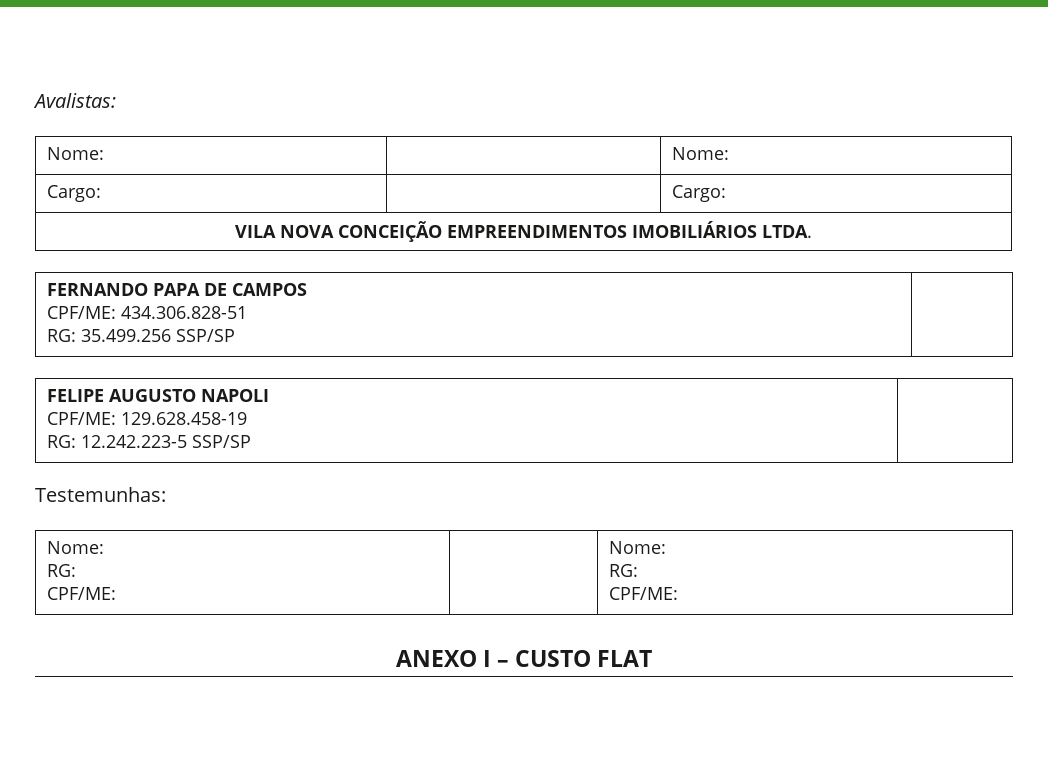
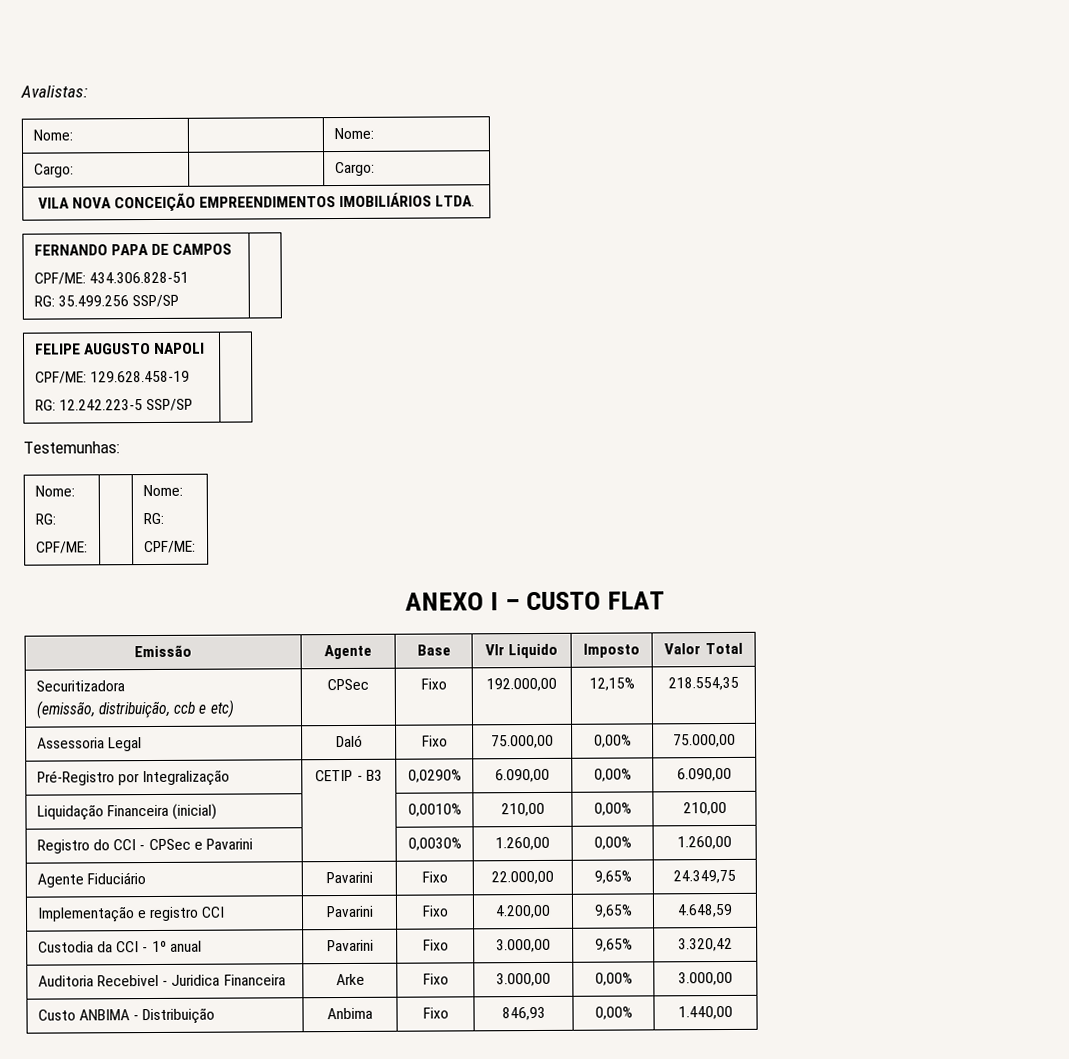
+ Emissão | Agente | Base | Vlr Liquido | Imposto | Valor Total
+ Securitizadora
+ (emissão, distribuição, ccb e etc) | CPSec | Fixo | 192.000,00 | 12,15% | 218.554,35
+ Assessoria Legal | Daló | Fixo | 75.000,00 | 0,00% | 75.000,00
+ Pré-Registro por Integralização | CETIP - B3 | 0,0290% | 6.090,00 | 0,00% | 6.090,00
+ Liquidação Financeira (inicial) | | 0,0010% | 210,00 | 0,00% | 210,00
+ Registro do CCI - CPSec e Pavarini | | 0,0030% | 1.260,00 | 0,00% | 1.260,00
+ Agente Fiduciário | Pavarini | Fixo | 22.000,00 | 9,65% | 24.349,75
+ Implementação e registro CCI | Pavarini | Fixo | 4.200,00 | 9,65% | 4.648,59
+ Custodia da CCI - 1º anual | Pavarini | Fixo | 3.000,00 | 9,65% | 3.320,42
+ Auditoria Recebivel - Juridica Financeira | Arke | Fixo | 3.000,00 | 0,00% | 3.000,00
+ Custo ANBIMA - Distribuição | Anbima | Fixo | 846,93 | 0,00% | 1.440,00

